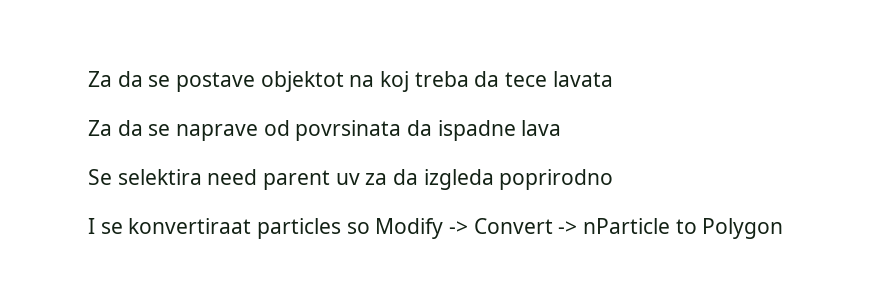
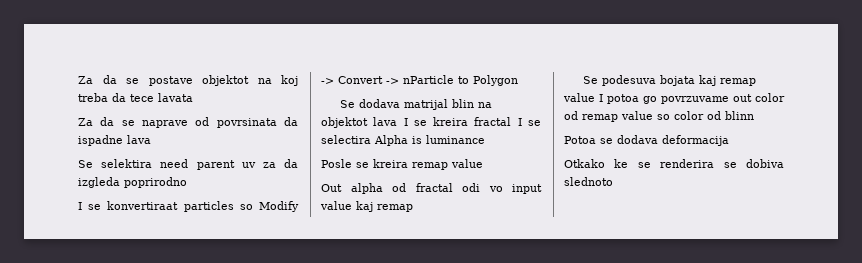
+ Se dodava matrijal blin na objektot lava I se kreira fractal I se selectira Alpha is luminance
+ Posle se kreira remap value
+ Out alpha od fractal odi vo input value kaj remap
+ Se podesuva bojata kaj remap value I potoa go povrzuvame out color od remap value so color od blinn
+ Potoa se dodava deformacija
+ Otkako ke se renderira se dobiva slednoto

